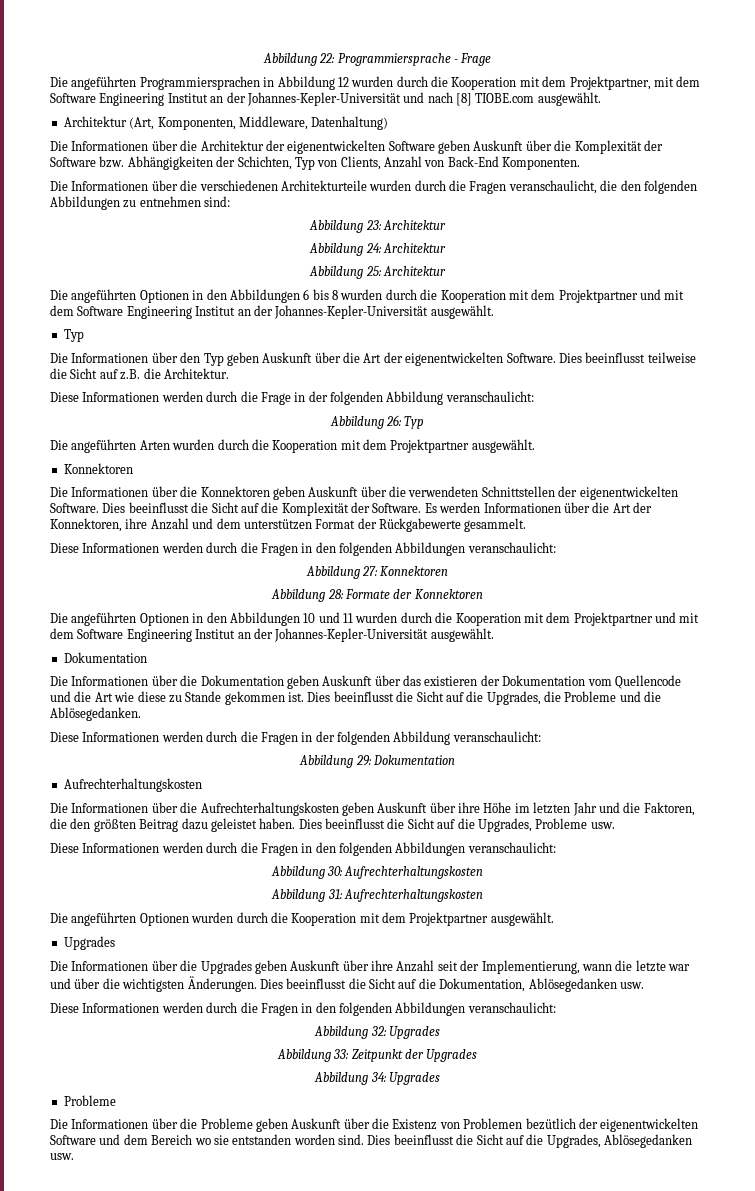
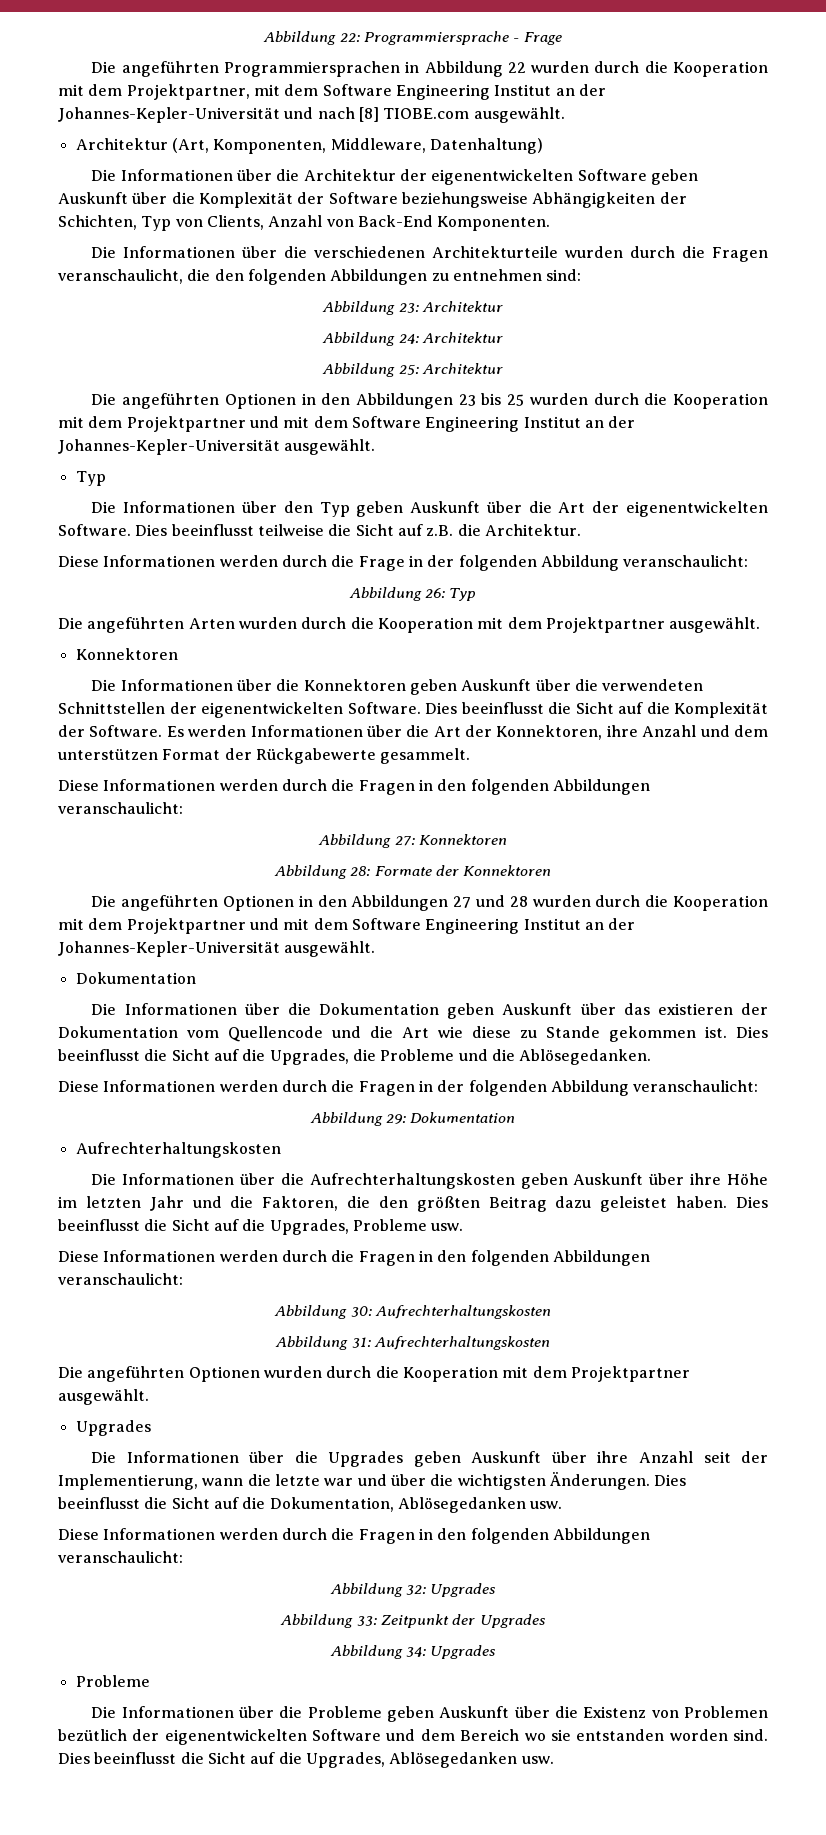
- Die angeführten Programmiersprachen in Abbildung 12 wurden durch die Kooperation mit dem Projektpartner, mit dem Software Engineering Institut an der Johannes-Kepler-Universität und nach [8] TIOBE.com ausgewählt.
+ Die angeführten Programmiersprachen in Abbildung 22 wurden durch die Kooperation mit dem Projektpartner, mit dem Software Engineering Institut an der Johannes-Kepler-Universität und nach [8] TIOBE.com ausgewählt.
- Die Informationen über die Architektur der eigenentwickelten Software geben Auskunft über die Komplexität der Software bzw. Abhängigkeiten der Schichten, Typ von Clients, Anzahl von Back-End Komponenten.
+ Die Informationen über die Architektur der eigenentwickelten Software geben Auskunft über die Komplexität der Software beziehungsweise Abhängigkeiten der Schichten, Typ von Clients, Anzahl von Back-End Komponenten.
- Die angeführten Optionen in den Abbildungen 6 bis 8 wurden durch die Kooperation mit dem Projektpartner und mit dem Software Engineering Institut an der Johannes-Kepler-Universität ausgewählt.
+ Die angeführten Optionen in den Abbildungen 23 bis 25 wurden durch die Kooperation mit dem Projektpartner und mit dem Software Engineering Institut an der Johannes-Kepler-Universität ausgewählt.
- Die angeführten Optionen in den Abbildungen 10 und 11 wurden durch die Kooperation mit dem Projektpartner und mit dem Software Engineering Institut an der Johannes-Kepler-Universität ausgewählt.
+ Die angeführten Optionen in den Abbildungen 27 und 28 wurden durch die Kooperation mit dem Projektpartner und mit dem Software Engineering Institut an der Johannes-Kepler-Universität ausgewählt.

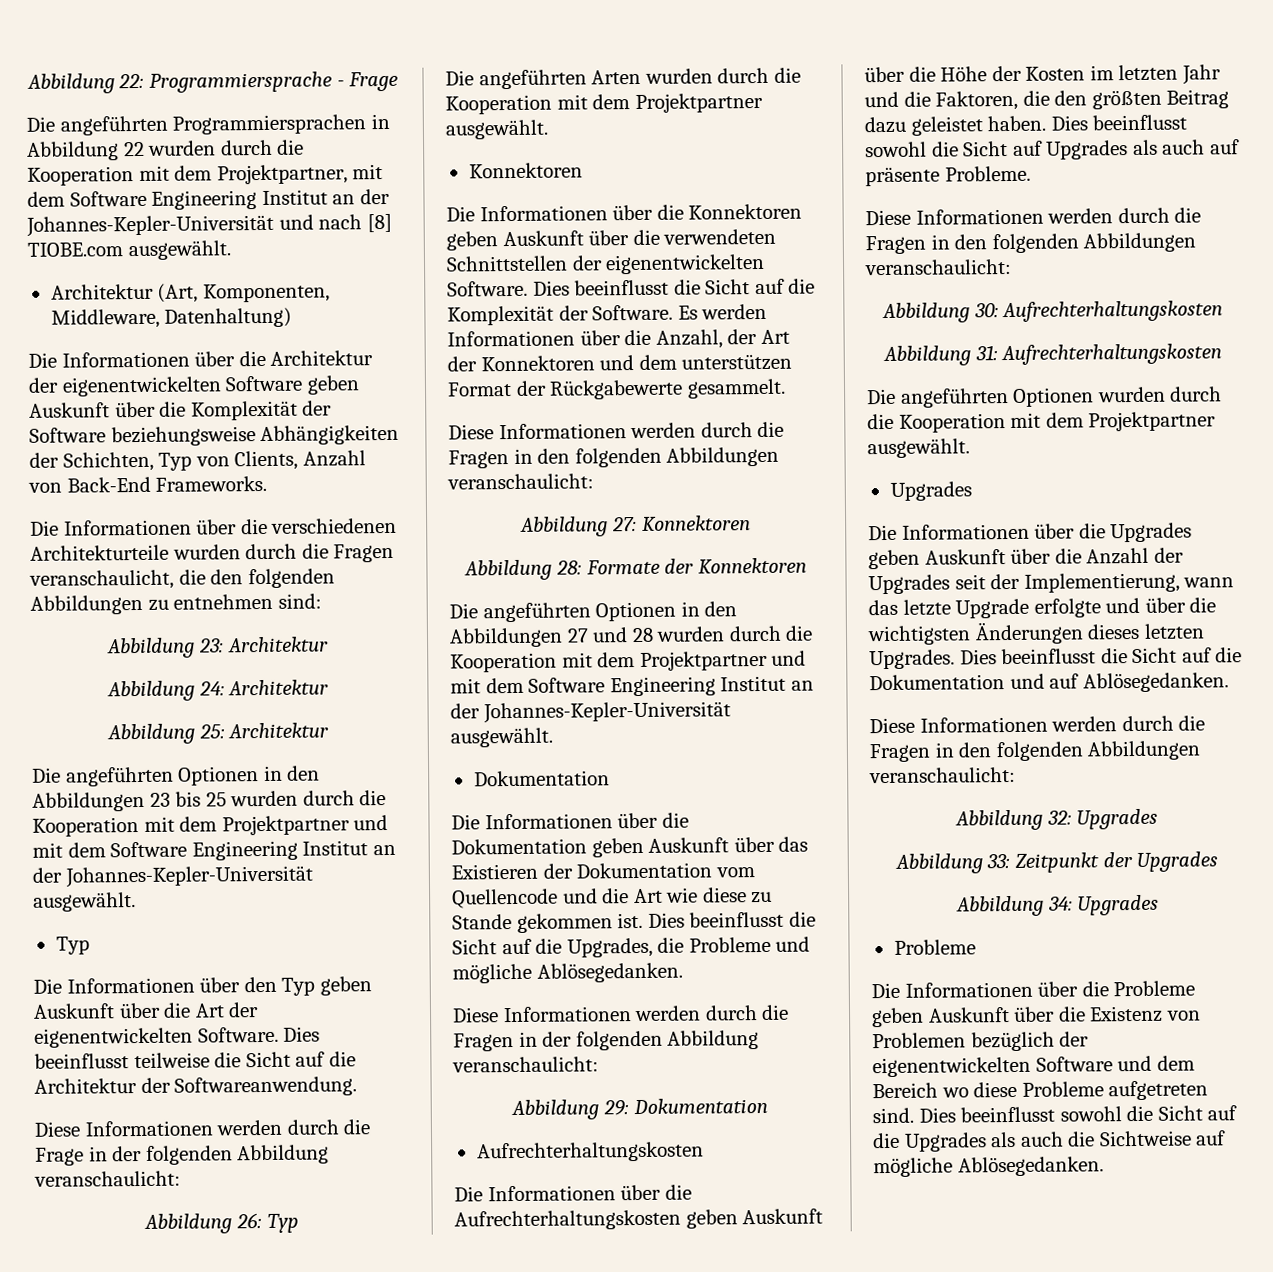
- Die Informationen über die Architektur der eigenentwickelten Software geben Auskunft über die Komplexität der Software beziehungsweise Abhängigkeiten der Schichten, Typ von Clients, Anzahl von Back-End Komponenten.
+ Die Informationen über die Architektur der eigenentwickelten Software geben Auskunft über die Komplexität der Software beziehungsweise Abhängigkeiten der Schichten, Typ von Clients, Anzahl von Back-End Frameworks.
- Dies beeinflusst teilweise die Sicht auf z.B. die Architektur.
+ Dies beeinflusst teilweise die Sicht auf die Architektur der Softwareanwendung.
- Es werden Informationen über die Art der Konnektoren, ihre Anzahl und dem unterstützen Format der Rückgabewerte gesammelt.
+ Es werden Informationen über die Anzahl, der Art der Konnektoren und dem unterstützen Format der Rückgabewerte gesammelt.
- Die Informationen über die Dokumentation geben Auskunft über das existieren der Dokumentation vom Quellencode und die Art wie diese zu Stande gekommen ist.
+ Die Informationen über die Dokumentation geben Auskunft über das Existieren der Dokumentation vom Quellencode und die Art wie diese zu Stande gekommen ist.
- Dies beeinflusst die Sicht auf die Upgrades, die Probleme und die Ablösegedanken.
+ Dies beeinflusst die Sicht auf die Upgrades, die Probleme und mögliche Ablösegedanken.
- Die Informationen über die Aufrechterhaltungskosten geben Auskunft über ihre Höhe im letzten Jahr und die Faktoren, die den größten Beitrag dazu geleistet haben.
+ Die Informationen über die Aufrechterhaltungskosten geben Auskunft über die Höhe der Kosten im letzten Jahr und die Faktoren, die den größten Beitrag dazu geleistet haben.
- Dies beeinflusst die Sicht auf die Upgrades, Probleme usw.
+ Dies beeinflusst sowohl die Sicht auf Upgrades als auch auf präsente Probleme.
- Die Informationen über die Upgrades geben Auskunft über ihre Anzahl seit der Implementierung, wann die letzte war und über die wichtigsten Änderungen. Dies beeinflusst die Sicht auf die Dokumentation, Ablösegedanken usw.
+ Die Informationen über die Upgrades geben Auskunft über die Anzahl der Upgrades seit der Implementierung, wann das letzte Upgrade erfolgte und über die wichtigsten Änderungen dieses letzten Upgrades. Dies beeinflusst die Sicht auf die Dokumentation und auf Ablösegedanken.
- Die Informationen über die Probleme geben Auskunft über die Existenz von Problemen bezütlich der eigenentwickelten Software und dem Bereich wo sie entstanden worden sind.
+ Die Informationen über die Probleme geben Auskunft über die Existenz von Problemen bezüglich der eigenentwickelten Software und dem Bereich wo diese Probleme aufgetreten sind.
- Dies beeinflusst die Sicht auf die Upgrades, Ablösegedanken usw.
+ Dies beeinflusst sowohl die Sicht auf die Upgrades als auch die Sichtweise auf mögliche Ablösegedanken.

